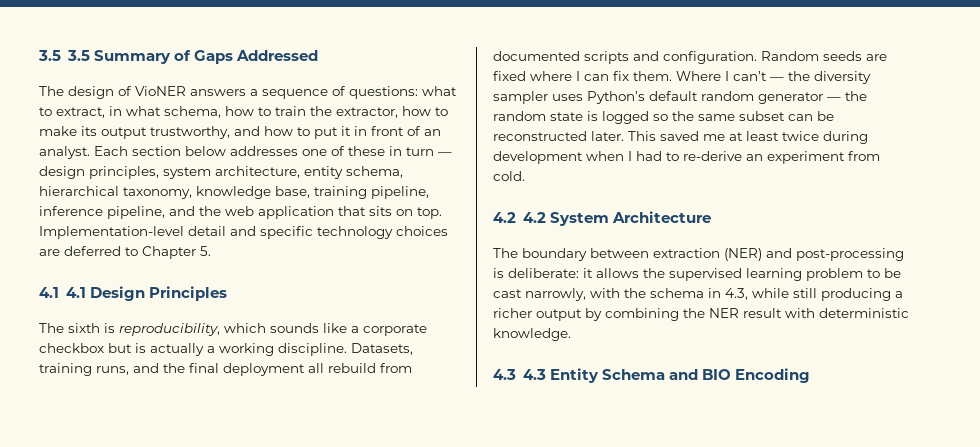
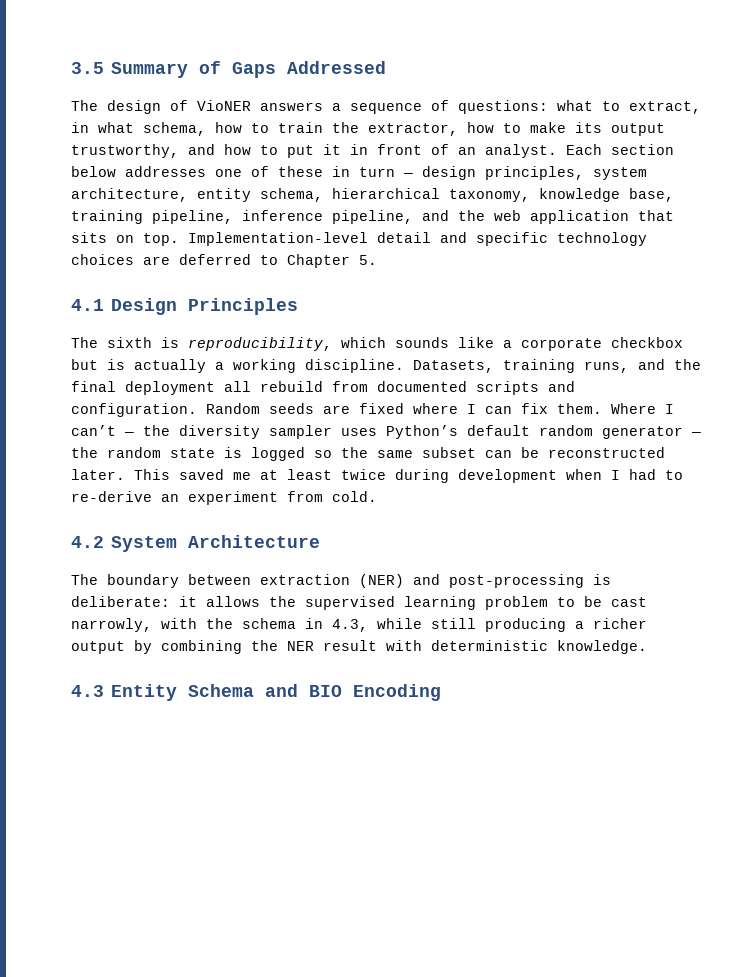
- 3.5 3.5 Summary of Gaps Addressed
+ 3.5 Summary of Gaps Addressed
- 4.1 4.1 Design Principles
+ 4.1 Design Principles
- 4.2 4.2 System Architecture
+ 4.2 System Architecture
- 4.3 4.3 Entity Schema and BIO Encoding
+ 4.3 Entity Schema and BIO Encoding

